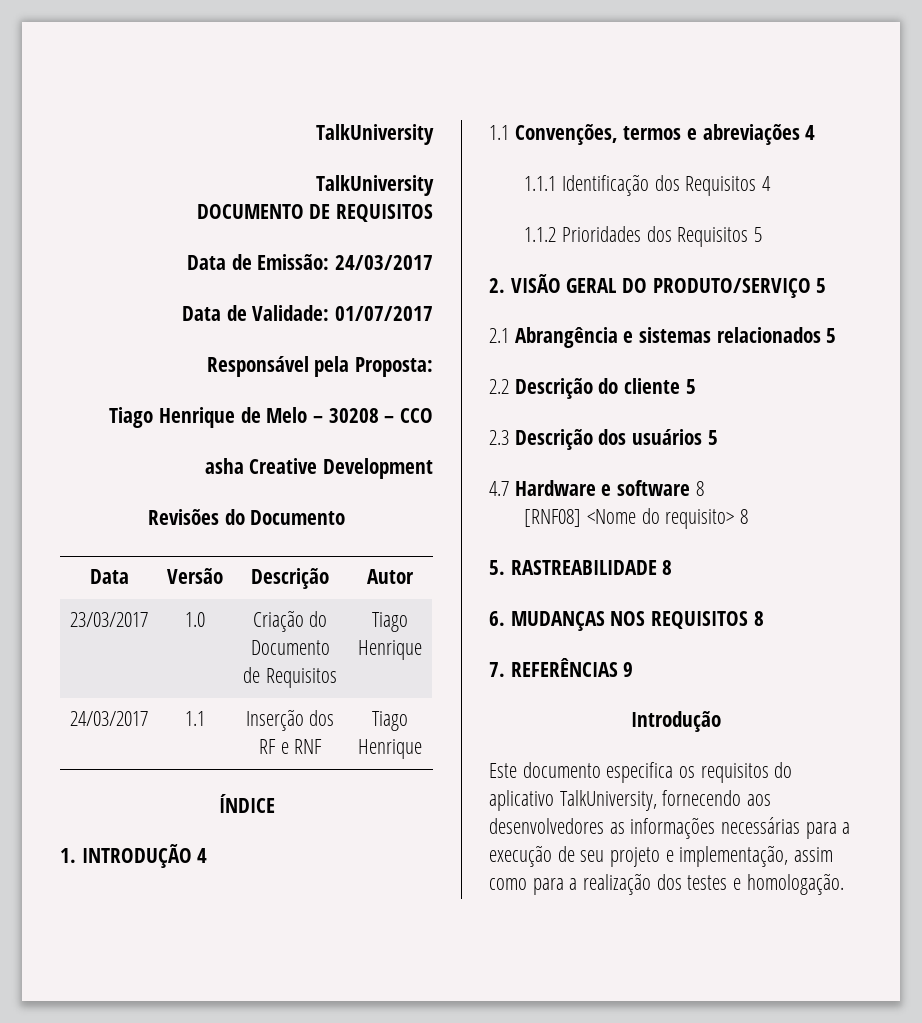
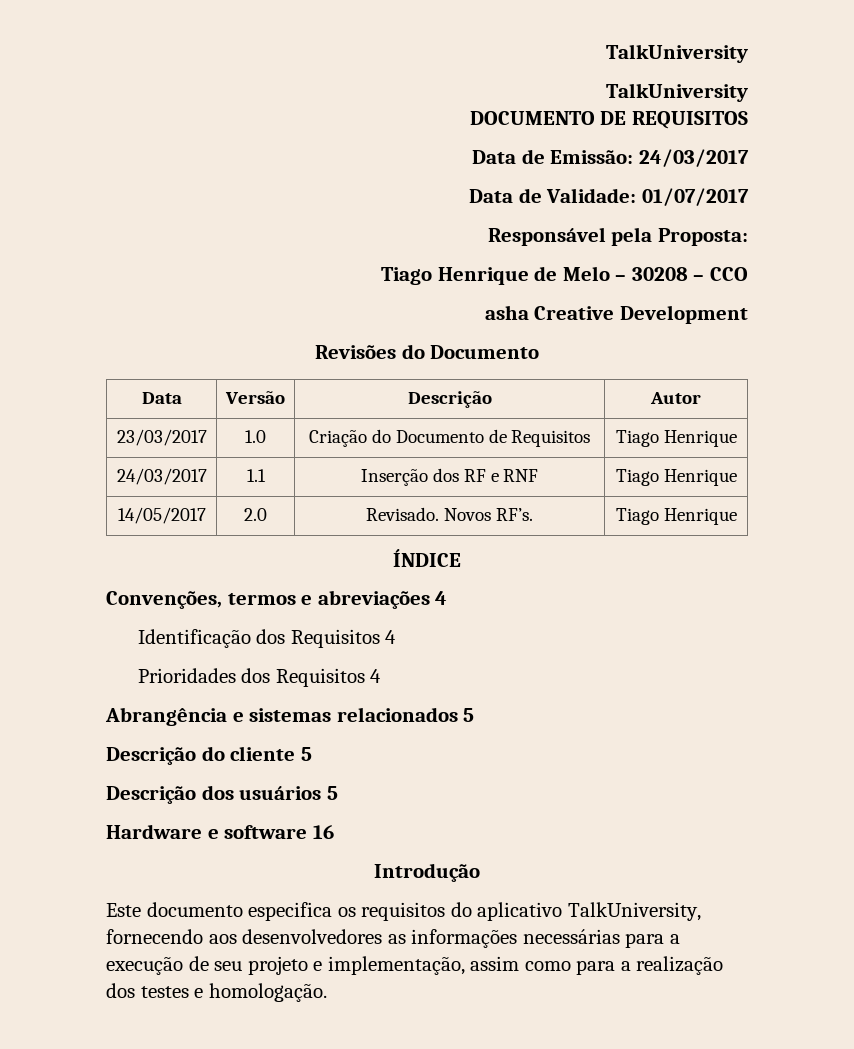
+ 14/05/2017 | 2.0 | Revisado. Novos RF’s. | Tiago Henrique
  ÍNDICE
- 1. INTRODUÇÃO 4
- 1.1 Convenções, termos e abreviações 4
+ Convenções, termos e abreviações 4
- 1.1.1 Identificação dos Requisitos 4
+ Identificação dos Requisitos 4
- 1.1.2 Prioridades dos Requisitos 5
- 2. VISÃO GERAL DO PRODUTO/SERVIÇO 5
- 2.1 Abrangência e sistemas relacionados 5
+ Prioridades dos Requisitos 4
+ Abrangência e sistemas relacionados 5
- 2.2 Descrição do cliente 5
+ Descrição do cliente 5
- 2.3 Descrição dos usuários 5
+ Descrição dos usuários 5
- 4.7 Hardware e software 8
- [RNF08] <Nome do requisito> 8
- 5. RASTREABILIDADE 8
- 6. MUDANÇAS NOS REQUISITOS 8
- 7. REFERÊNCIAS 9
+ Hardware e software 16

